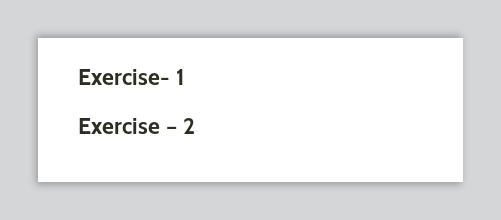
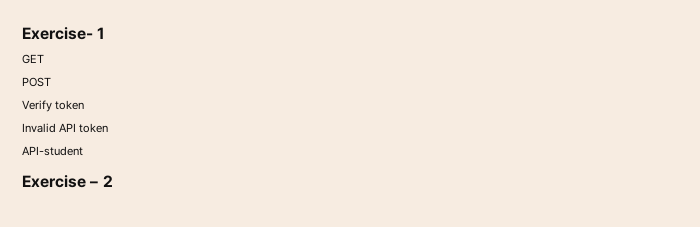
+ GET
+ POST
+ Verify token
+ Invalid API token
+ API-student

